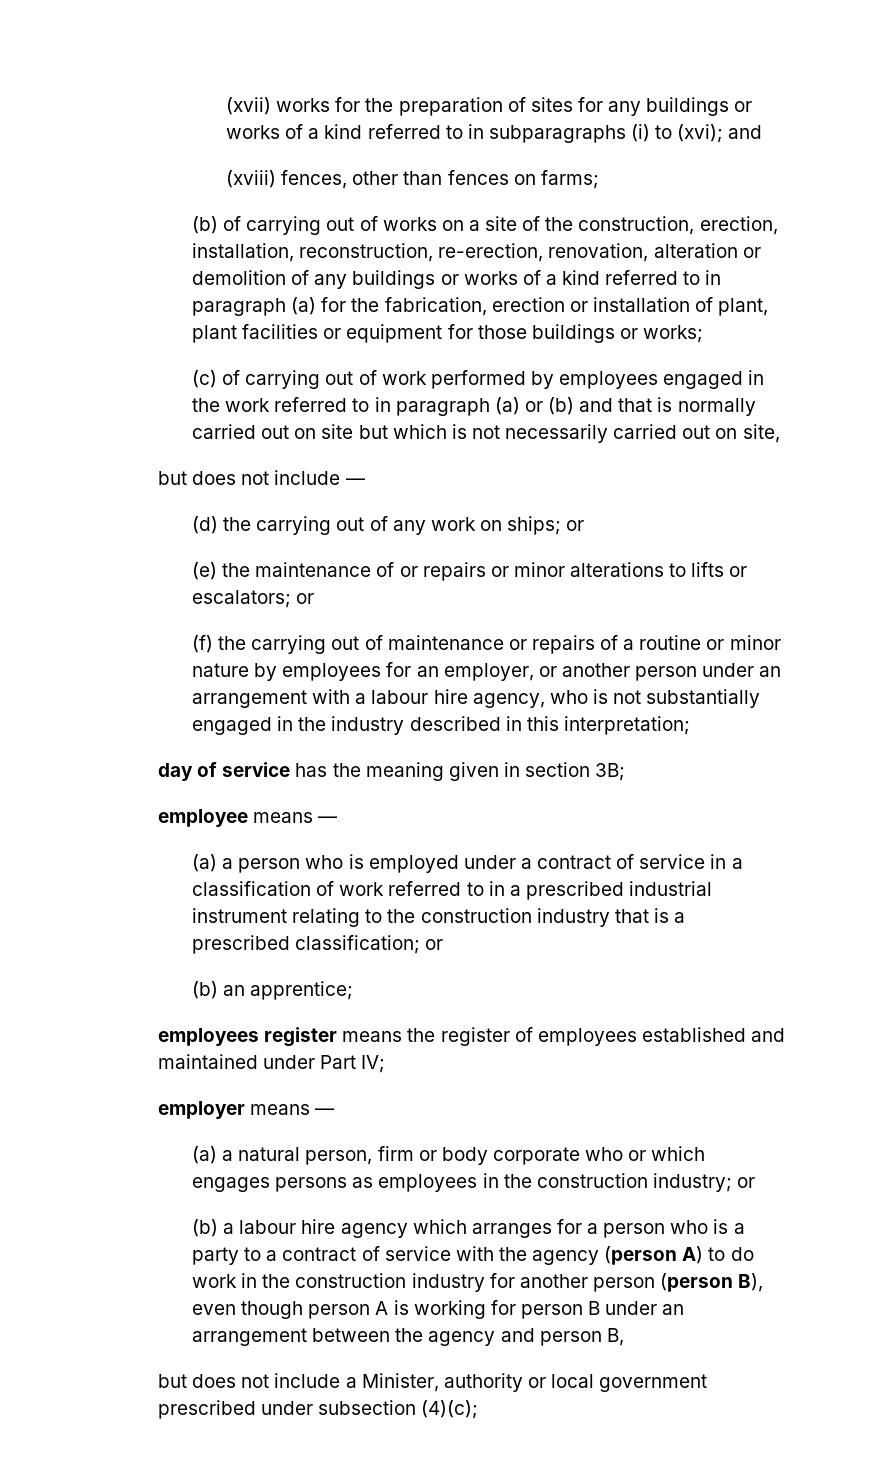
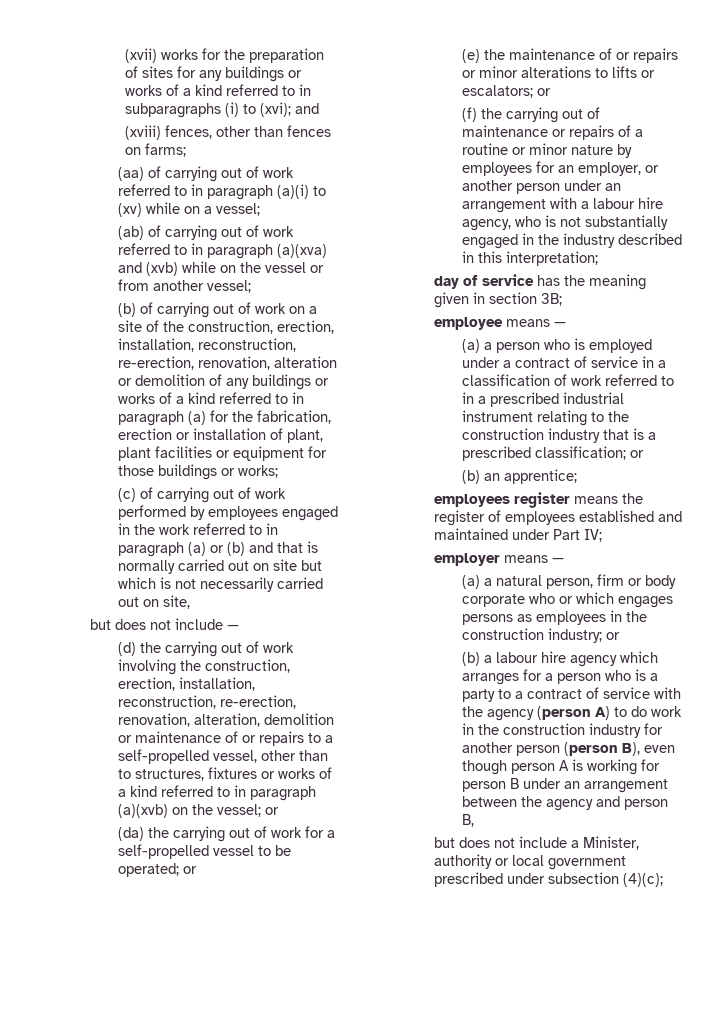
+ (aa) of carrying out of work referred to in paragraph (a)(i) to (xv) while on a vessel;
+ (ab) of carrying out of work referred to in paragraph (a)(xva) and (xvb) while on the vessel or from another vessel;
- (b) of carrying out of works on a site of the construction, erection, installation, reconstruction, re-erection, renovation, alteration or demolition of any buildings or works of a kind referred to in paragraph (a) for the fabrication, erection or installation of plant, plant facilities or equipment for those buildings or works;
+ (b) of carrying out of work on a site of the construction, erection, installation, reconstruction, re-erection, renovation, alteration or demolition of any buildings or works of a kind referred to in paragraph (a) for the fabrication, erection or installation of plant, plant facilities or equipment for those buildings or works;
- (d) the carrying out of any work on ships; or
+ (d) the carrying out of work involving the construction, erection, installation, reconstruction, re-erection, renovation, alteration, demolition or maintenance of or repairs to a self-propelled vessel, other than to structures, fixtures or works of a kind referred to in paragraph (a)(xvb) on the vessel; or
+ (da) the carrying out of work for a self-propelled vessel to be operated; or

